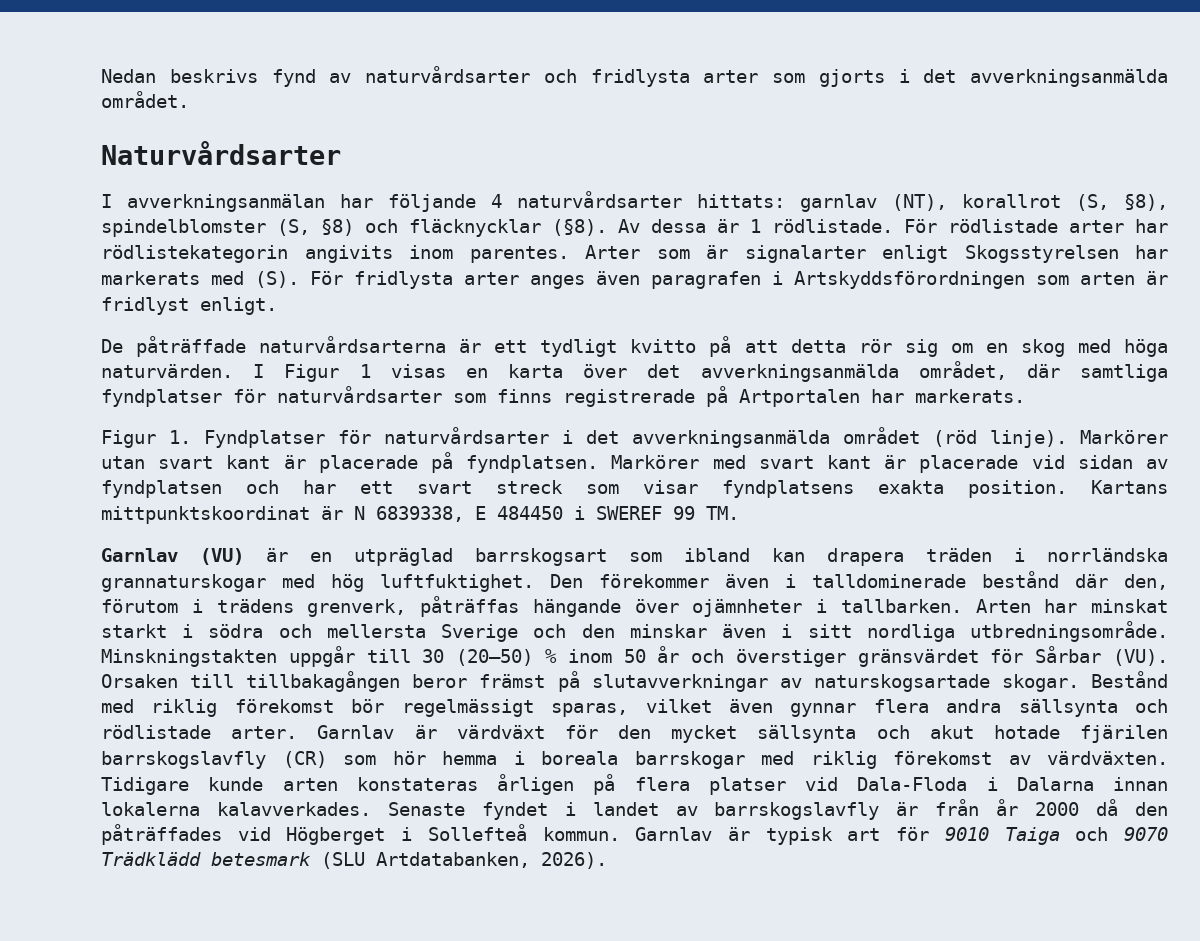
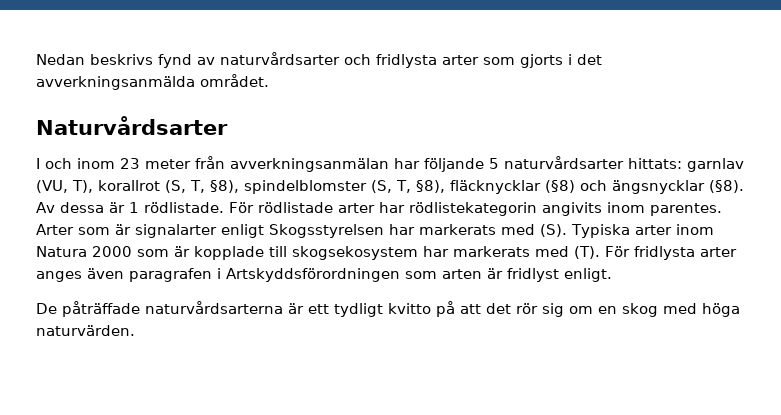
- I avverkningsanmälan har följande 4 naturvårdsarter hittats: garnlav (NT), korallrot (S, §8), spindelblomster (S, §8) och fläcknycklar (§8).
+ I och inom 23 meter från avverkningsanmälan har följande 5 naturvårdsarter hittats: garnlav (VU, T), korallrot (S, T, §8), spindelblomster (S, T, §8), fläcknycklar (§8) och ängsnycklar (§8).
- Arter som är signalarter enligt Skogsstyrelsen har markerats med (S). För fridlysta arter anges även paragrafen i Artskyddsförordningen som arten är fridlyst enligt.
+ Arter som är signalarter enligt Skogsstyrelsen har markerats med (S). Typiska arter inom Natura 2000 som är kopplade till skogsekosystem har markerats med (T). För fridlysta arter anges även paragrafen i Artskyddsförordningen som arten är fridlyst enligt.
- De påträffade naturvårdsarterna är ett tydligt kvitto på att detta rör sig om en skog med höga naturvärden. I Figur 1 visas en karta över det avverkningsanmälda området, där samtliga fyndplatser för naturvårdsarter som finns registrerade på Artportalen har markerats.
- Figur 1. Fyndplatser för naturvårdsarter i det avverkningsanmälda området (röd linje). Markörer utan svart kant är placerade på fyndplatsen. Markörer med svart kant är placerade vid sidan av fyndplatsen och har ett svart streck som visar fyndplatsens exakta position. Kartans mittpunktskoordinat är N 6839338, E 484450 i SWEREF 99 TM.
- Garnlav (VU) är en utpräglad barrskogsart som ibland kan drapera träden i norrländska grannaturskogar med hög luftfuktighet. Den förekommer även i talldominerade bestånd där den, förutom i trädens grenverk, påträffas hängande över ojämnheter i tallbarken. Arten har minskat starkt i södra och mellersta Sverige och den minskar även i sitt nordliga utbredningsområde. Minskningstakten uppgår till 30 (20–50) % inom 50 år och överstiger gränsvärdet för Sårbar (VU). Orsaken till tillbakagången beror främst på slutavverkningar av naturskogsartade skogar. Bestånd med riklig förekomst bör regelmässigt sparas, vilket även gynnar flera andra sällsynta och rödlistade arter. Garnlav är värdväxt för den mycket sällsynta och akut hotade fjärilen barrskogslavfly (CR) som hör hemma i boreala barrskogar med riklig förekomst av värdväxten. Tidigare kunde arten konstateras årligen på flera platser vid Dala-Floda i Dalarna innan lokalerna kalavverkades. Senaste fyndet i landet av barrskogslavfly är från år 2000 då den påträffades vid Högberget i Sollefteå kommun. Garnlav är typisk art för 9010 Taiga och 9070 Trädklädd betesmark (SLU Artdatabanken, 2026).
+ De påträffade naturvårdsarterna är ett tydligt kvitto på att det rör sig om en skog med höga naturvärden.

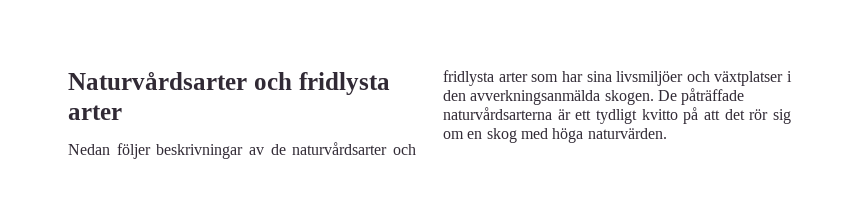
- Nedan beskrivs fynd av naturvårdsarter och fridlysta arter som gjorts i det avverkningsanmälda området.
- Naturvårdsarter
- I och inom 23 meter från avverkningsanmälan har följande 5 naturvårdsarter hittats: garnlav (VU, T), korallrot (S, T, §8), spindelblomster (S, T, §8), fläcknycklar (§8) och ängsnycklar (§8). Av dessa är 1 rödlistade. För rödlistade arter har rödlistekategorin angivits inom parentes. Arter som är signalarter enligt Skogsstyrelsen har markerats med (S). Typiska arter inom Natura 2000 som är kopplade till skogsekosystem har markerats med (T). För fridlysta arter anges även paragrafen i Artskyddsförordningen som arten är fridlyst enligt.
- De påträffade naturvårdsarterna är ett tydligt kvitto på att det rör sig om en skog med höga naturvärden.
+ Naturvårdsarter och fridlysta arter
+ Nedan följer beskrivningar av de naturvårdsarter och fridlysta arter som har sina livsmiljöer och växtplatser i den avverkningsanmälda skogen. De påträffade naturvårdsarterna är ett tydligt kvitto på att det rör sig om en skog med höga naturvärden.

